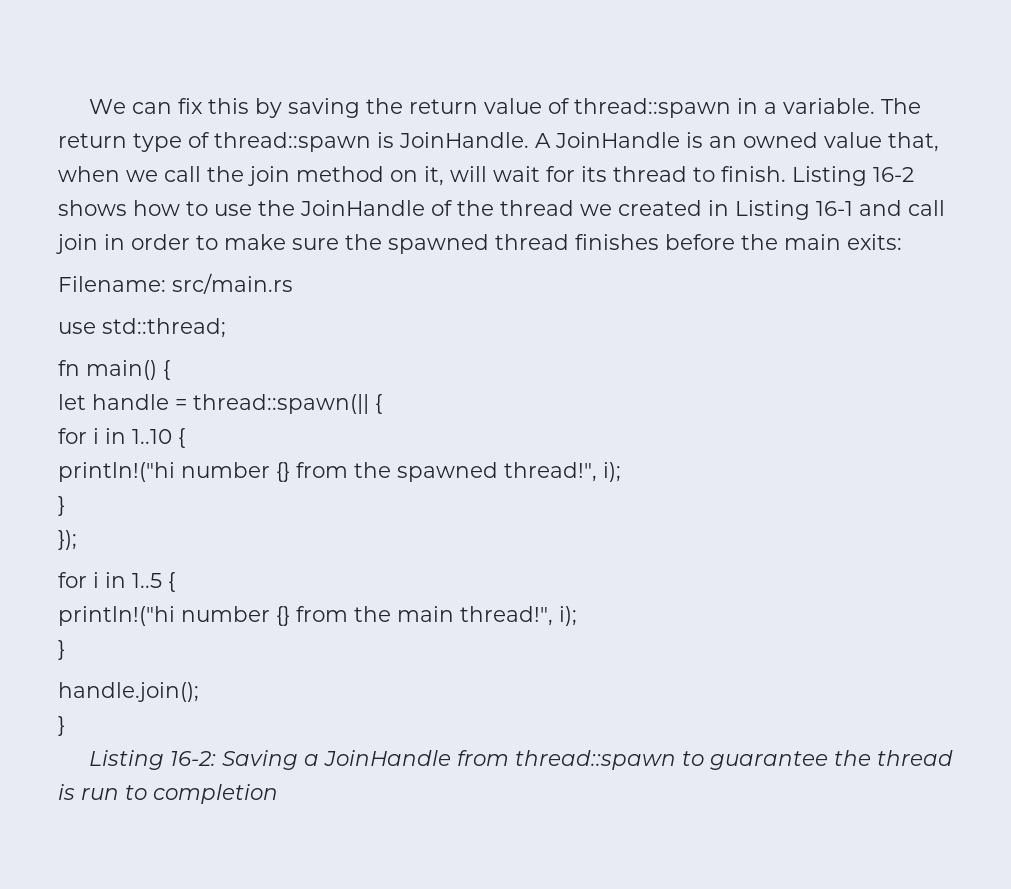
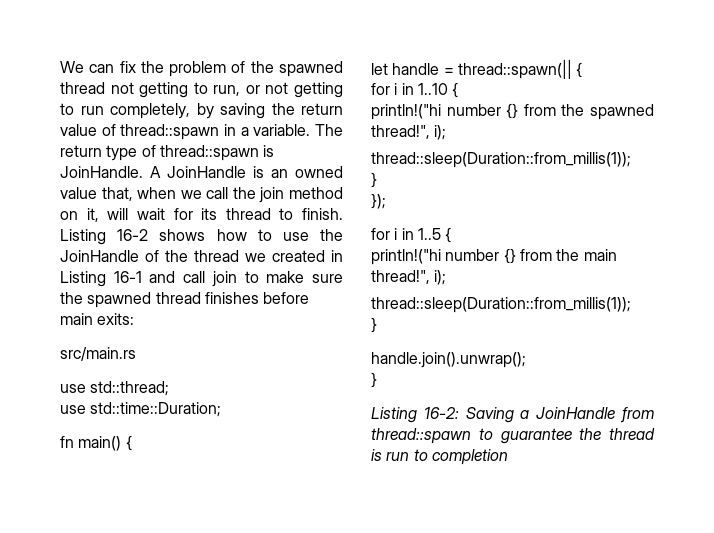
- We can fix this by saving the return value of thread::spawn in a variable.
+ We can fix the problem of the spawned thread not getting to run, or not getting to run completely, by saving the return value of thread::spawn in a variable.
- Listing 16-2 shows how to use the JoinHandle of the thread we created in Listing 16-1 and call join in order to make sure the spawned thread finishes before the main exits:
+ Listing 16-2 shows how to use the JoinHandle of the thread we created in Listing 16-1 and call join to make sure the spawned thread finishes before main exits:
- Filename: src/main.rs
+ src/main.rs
+ use std::time::Duration;
  println!("hi number {} from the spawned thread!", i);
+ thread::sleep(Duration::from_millis(1));
  println!("hi number {} from the main thread!", i);
+ thread::sleep(Duration::from_millis(1));
  }
- handle.join();
+ handle.join().unwrap();

